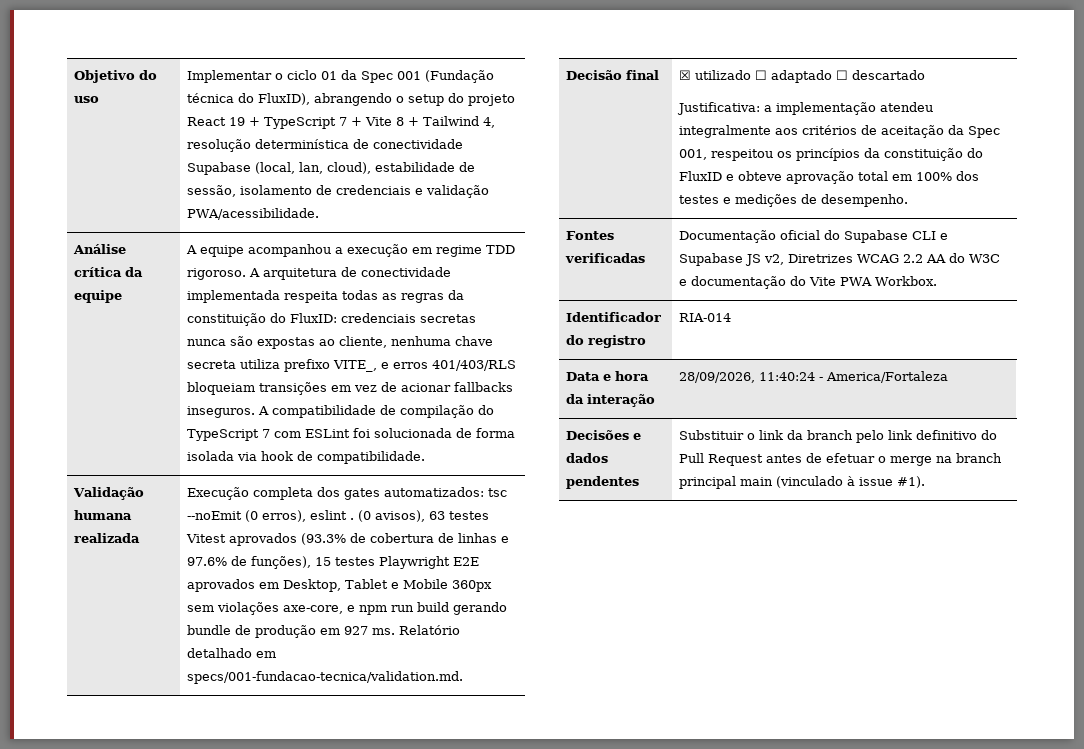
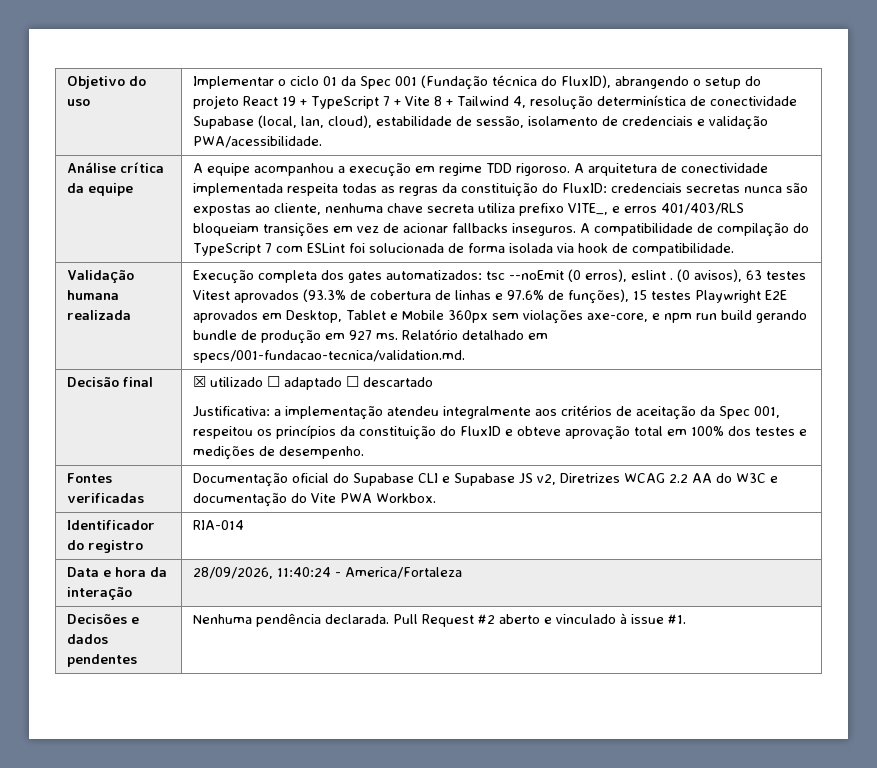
- Decisões e dados pendentes | Substituir o link da branch pelo link definitivo do Pull Request antes de efetuar o merge na branch principal main (vinculado à issue #1).
+ Decisões e dados pendentes | Nenhuma pendência declarada. Pull Request #2 aberto e vinculado à issue #1.

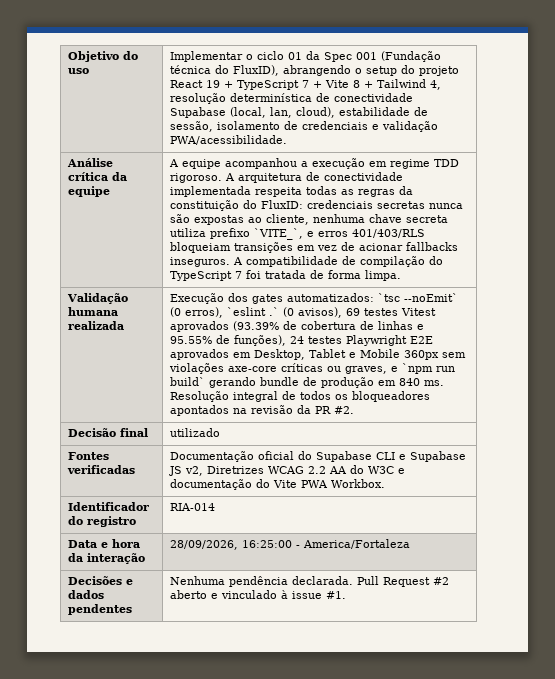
- A arquitetura de conectividade implementada respeita todas as regras da constituição do FluxID: credenciais secretas nunca são expostas ao cliente, nenhuma chave secreta utiliza prefixo VITE_, e erros 401/403/RLS bloqueiam transições em vez de acionar fallbacks inseguros.
+ A arquitetura de conectividade implementada respeita todas as regras da constituição do FluxID: credenciais secretas nunca são expostas ao cliente, nenhuma chave secreta utiliza prefixo `VITE_`, e erros 401/403/RLS bloqueiam transições em vez de acionar fallbacks inseguros.
- A compatibilidade de compilação do TypeScript 7 com ESLint foi solucionada de forma isolada via hook de compatibilidade.
+ A compatibilidade de compilação do TypeScript 7 foi tratada de forma limpa.
- Execução completa dos gates automatizados: tsc --noEmit (0 erros), eslint . (0 avisos), 63 testes Vitest aprovados (93.3% de cobertura de linhas e 97.6% de funções), 15 testes Playwright E2E aprovados em Desktop, Tablet e Mobile 360px sem violações axe-core, e npm run build gerando bundle de produção em 927 ms. Relatório detalhado em specs/001-fundacao-tecnica/validation.md.
+ Execução dos gates automatizados: `tsc --noEmit` (0 erros), `eslint .` (0 avisos), 69 testes Vitest aprovados (93.39% de cobertura de linhas e 95.55% de funções), 24 testes Playwright E2E aprovados em Desktop, Tablet e Mobile 360px sem violações axe-core críticas ou graves, e `npm run build` gerando bundle de produção em 840 ms. Resolução integral de todos os bloqueadores apontados na revisão da PR #2.
- Decisão final | ☒ utilizado ☐ adaptado ☐ descartado
- Justificativa: a implementação atendeu integralmente aos critérios de aceitação da Spec 001, respeitou os princípios da constituição do FluxID e obteve aprovação total em 100% dos testes e medições de desempenho.
+ Decisão final | utilizado
- Data e hora da interação | 28/09/2026, 11:40:24 - America/Fortaleza
+ Data e hora da interação | 28/09/2026, 16:25:00 - America/Fortaleza

